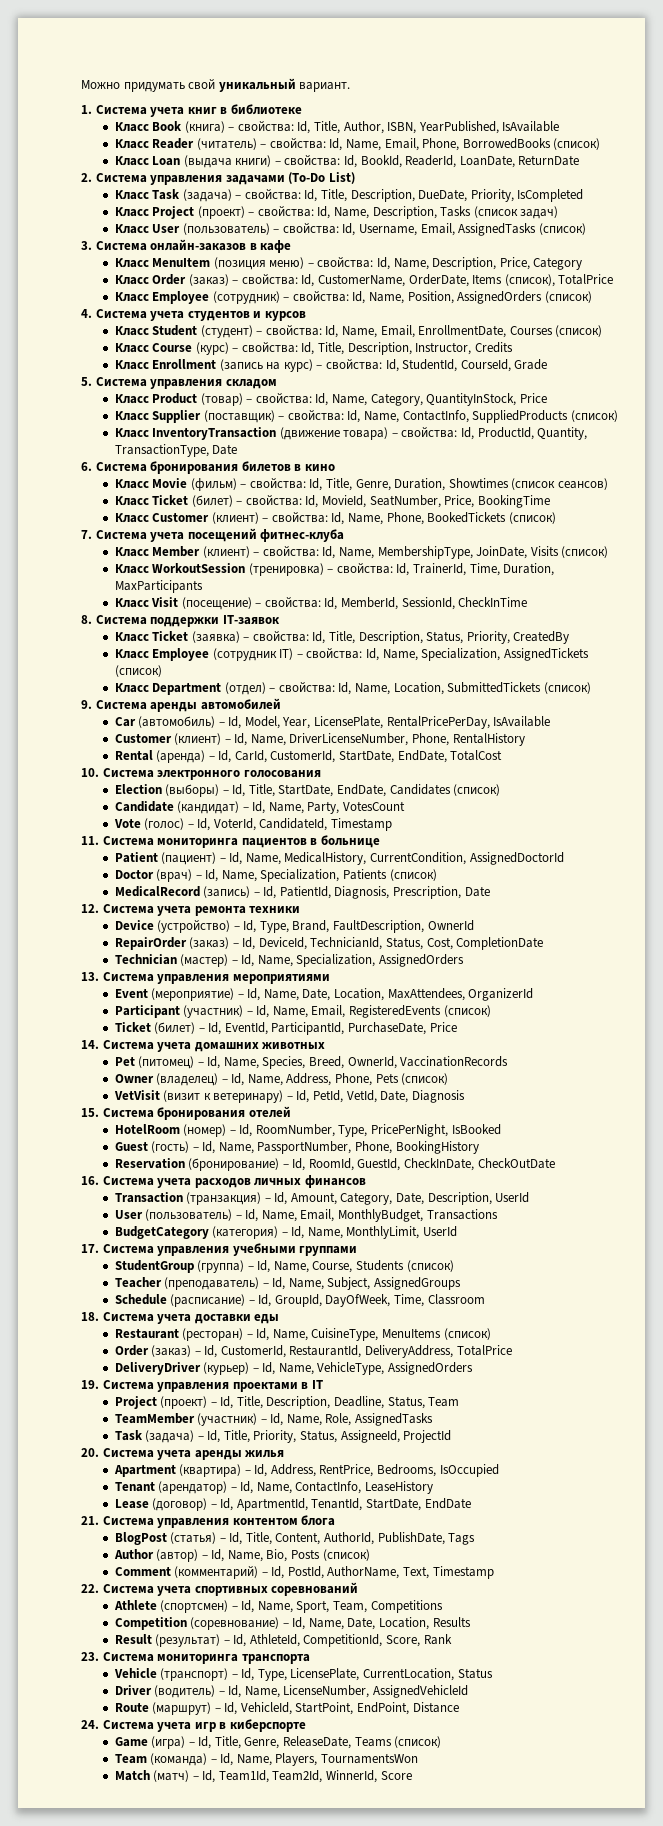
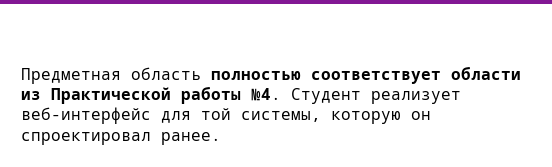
- Можно придумать свой уникальный вариант.
- 1. Система учета книг в библиотеке
- Класс Book (книга) – свойства: Id, Title, Author, ISBN, YearPublished, IsAvailable
- Класс Reader (читатель) – свойства: Id, Name, Email, Phone, BorrowedBooks (список)
- Класс Loan (выдача книги) – свойства: Id, BookId, ReaderId, LoanDate, ReturnDate
- 2. Система управления задачами (To-Do List)
- Класс Task (задача) – свойства: Id, Title, Description, DueDate, Priority, IsCompleted
- Класс Project (проект) – свойства: Id, Name, Description, Tasks (список задач)
- Класс User (пользователь) – свойства: Id, Username, Email, AssignedTasks (список)
- 3. Система онлайн-заказов в кафе
- Класс MenuItem (позиция меню) – свойства: Id, Name, Description, Price, Category
- Класс Order (заказ) – свойства: Id, CustomerName, OrderDate, Items (список), TotalPrice
- Класс Employee (сотрудник) – свойства: Id, Name, Position, AssignedOrders (список)
- 4. Система учета студентов и курсов
- Класс Student (студент) – свойства: Id, Name, Email, EnrollmentDate, Courses (список)
- Класс Course (курс) – свойства: Id, Title, Description, Instructor, Credits
- Класс Enrollment (запись на курс) – свойства: Id, StudentId, CourseId, Grade
- 5. Система управления складом
- Класс Product (товар) – свойства: Id, Name, Category, QuantityInStock, Price
- Класс Supplier (поставщик) – свойства: Id, Name, ContactInfo, SuppliedProducts (список)
- Класс InventoryTransaction (движение товара) – свойства: Id, ProductId, Quantity, TransactionType, Date
- 6. Система бронирования билетов в кино
- Класс Movie (фильм) – свойства: Id, Title, Genre, Duration, Showtimes (список сеансов)
- Класс Ticket (билет) – свойства: Id, MovieId, SeatNumber, Price, BookingTime
- Класс Customer (клиент) – свойства: Id, Name, Phone, BookedTickets (список)
- 7. Система учета посещений фитнес-клуба
- Класс Member (клиент) – свойства: Id, Name, MembershipType, JoinDate, Visits (список)
- Класс WorkoutSession (тренировка) – свойства: Id, TrainerId, Time, Duration, MaxParticipants
- Класс Visit (посещение) – свойства: Id, MemberId, SessionId, CheckInTime
- 8. Система поддержки IT-заявок
- Класс Ticket (заявка) – свойства: Id, Title, Description, Status, Priority, CreatedBy
- Класс Employee (сотрудник IT) – свойства: Id, Name, Specialization, AssignedTickets (список)
- Класс Department (отдел) – свойства: Id, Name, Location, SubmittedTickets (список)
- 9. Система аренды автомобилей
- Car (автомобиль) – Id, Model, Year, LicensePlate, RentalPricePerDay, IsAvailable
- Customer (клиент) – Id, Name, DriverLicenseNumber, Phone, RentalHistory
- Rental (аренда) – Id, CarId, CustomerId, StartDate, EndDate, TotalCost
- 10. Система электронного голосования
- Election (выборы) – Id, Title, StartDate, EndDate, Candidates (список)
- Candidate (кандидат) – Id, Name, Party, VotesCount
- Vote (голос) – Id, VoterId, CandidateId, Timestamp
- 11. Система мониторинга пациентов в больнице
- Patient (пациент) – Id, Name, MedicalHistory, CurrentCondition, AssignedDoctorId
- Doctor (врач) – Id, Name, Specialization, Patients (список)
- MedicalRecord (запись) – Id, PatientId, Diagnosis, Prescription, Date
- 12. Система учета ремонта техники
- Device (устройство) – Id, Type, Brand, FaultDescription, OwnerId
- RepairOrder (заказ) – Id, DeviceId, TechnicianId, Status, Cost, CompletionDate
- Technician (мастер) – Id, Name, Specialization, AssignedOrders
- 13. Система управления мероприятиями
- Event (мероприятие) – Id, Name, Date, Location, MaxAttendees, OrganizerId
- Participant (участник) – Id, Name, Email, RegisteredEvents (список)
- Ticket (билет) – Id, EventId, ParticipantId, PurchaseDate, Price
- 14. Система учета домашних животных
- Pet (питомец) – Id, Name, Species, Breed, OwnerId, VaccinationRecords
- Owner (владелец) – Id, Name, Address, Phone, Pets (список)
- VetVisit (визит к ветеринару) – Id, PetId, VetId, Date, Diagnosis
- 15. Система бронирования отелей
- HotelRoom (номер) – Id, RoomNumber, Type, PricePerNight, IsBooked
- Guest (гость) – Id, Name, PassportNumber, Phone, BookingHistory
- Reservation (бронирование) – Id, RoomId, GuestId, CheckInDate, CheckOutDate
- 16. Система учета расходов личных финансов
- Transaction (транзакция) – Id, Amount, Category, Date, Description, UserId
- User (пользователь) – Id, Name, Email, MonthlyBudget, Transactions
- BudgetCategory (категория) – Id, Name, MonthlyLimit, UserId
- 17. Система управления учебными группами
- StudentGroup (группа) – Id, Name, Course, Students (список)
- Teacher (преподаватель) – Id, Name, Subject, AssignedGroups
- Schedule (расписание) – Id, GroupId, DayOfWeek, Time, Classroom
- 18. Система учета доставки еды
- Restaurant (ресторан) – Id, Name, CuisineType, MenuItems (список)
- Order (заказ) – Id, CustomerId, RestaurantId, DeliveryAddress, TotalPrice
- DeliveryDriver (курьер) – Id, Name, VehicleType, AssignedOrders
- 19. Система управления проектами в IT
- Project (проект) – Id, Title, Description, Deadline, Status, Team
- TeamMember (участник) – Id, Name, Role, AssignedTasks
- Task (задача) – Id, Title, Priority, Status, AssigneeId, ProjectId
- 20. Система учета аренды жилья
- Apartment (квартира) – Id, Address, RentPrice, Bedrooms, IsOccupied
- Tenant (арендатор) – Id, Name, ContactInfo, LeaseHistory
- Lease (договор) – Id, ApartmentId, TenantId, StartDate, EndDate
- 21. Система управления контентом блога
- BlogPost (статья) – Id, Title, Content, AuthorId, PublishDate, Tags
- Author (автор) – Id, Name, Bio, Posts (список)
- Comment (комментарий) – Id, PostId, AuthorName, Text, Timestamp
- 22. Система учета спортивных соревнований
- Athlete (спортсмен) – Id, Name, Sport, Team, Competitions
- Competition (соревнование) – Id, Name, Date, Location, Results
- Result (результат) – Id, AthleteId, CompetitionId, Score, Rank
- 23. Система мониторинга транспорта
- Vehicle (транспорт) – Id, Type, LicensePlate, CurrentLocation, Status
- Driver (водитель) – Id, Name, LicenseNumber, AssignedVehicleId
- Route (маршрут) – Id, VehicleId, StartPoint, EndPoint, Distance
- 24. Система учета игр в киберспорте
- Game (игра) – Id, Title, Genre, ReleaseDate, Teams (список)
- Team (команда) – Id, Name, Players, TournamentsWon
- Match (матч) – Id, Team1Id, Team2Id, WinnerId, Score
+ Предметная область полностью соответствует области из Практической работы №4. Студент реализует веб-интерфейс для той системы, которую он спроектировал ранее.

